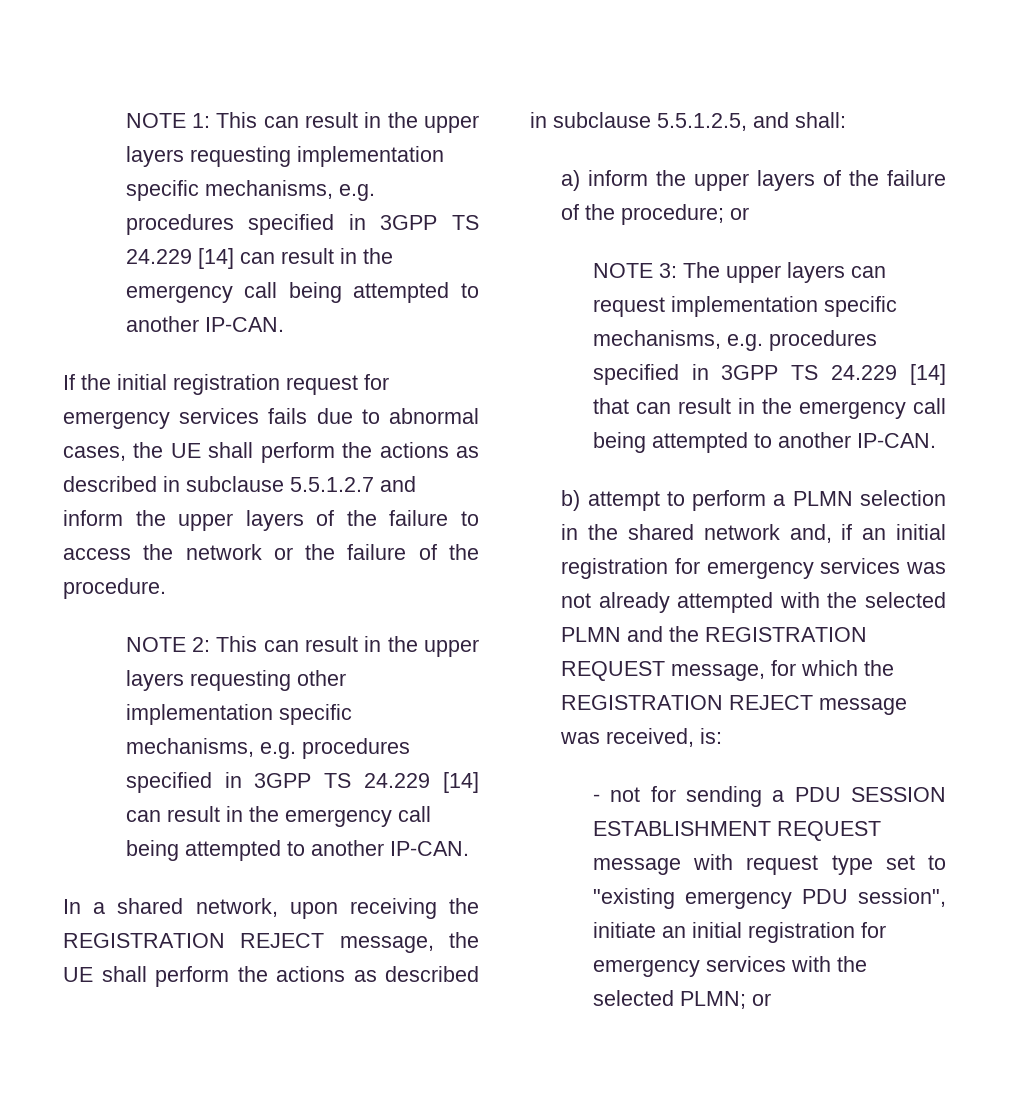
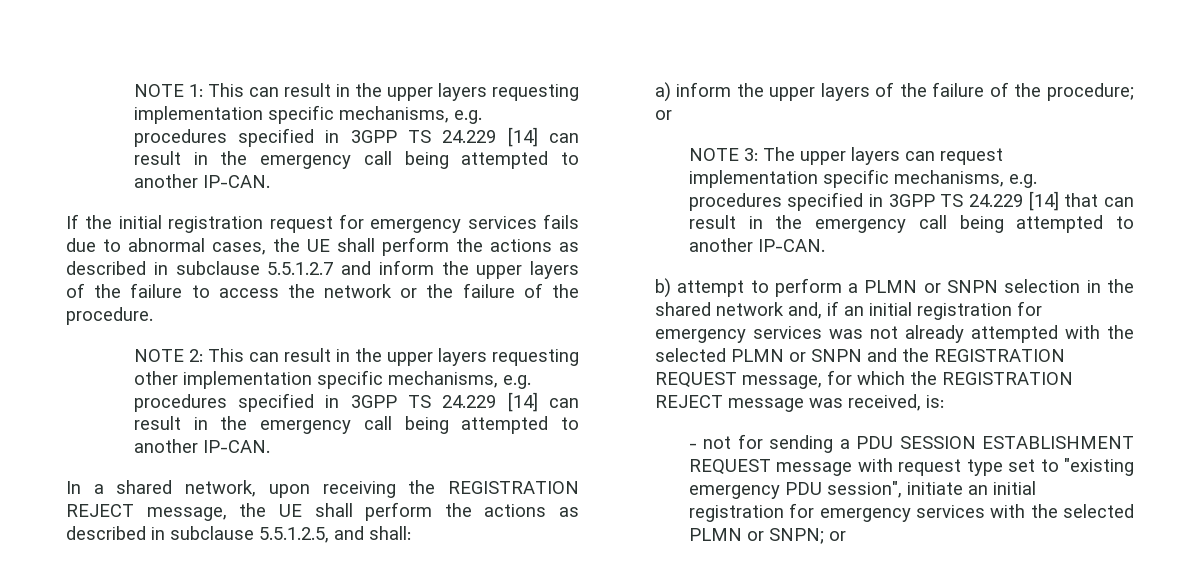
- b) attempt to perform a PLMN selection in the shared network and, if an initial registration for emergency services was not already attempted with the selected PLMN and the REGISTRATION REQUEST message, for which the REGISTRATION REJECT message was received, is:
+ b) attempt to perform a PLMN or SNPN selection in the shared network and, if an initial registration for emergency services was not already attempted with the selected PLMN or SNPN and the REGISTRATION REQUEST message, for which the REGISTRATION REJECT message was received, is:
- - not for sending a PDU SESSION ESTABLISHMENT REQUEST message with request type set to "existing emergency PDU session", initiate an initial registration for emergency services with the selected PLMN; or
+ - not for sending a PDU SESSION ESTABLISHMENT REQUEST message with request type set to "existing emergency PDU session", initiate an initial registration for emergency services with the selected PLMN or SNPN; or

